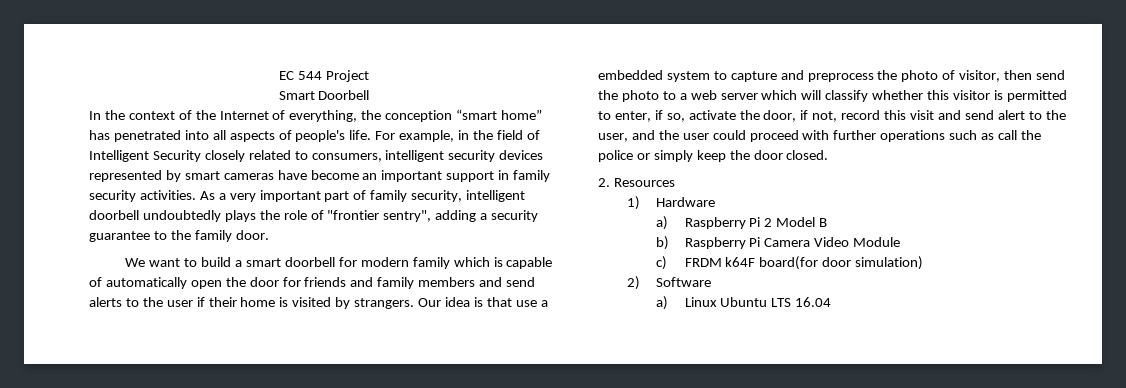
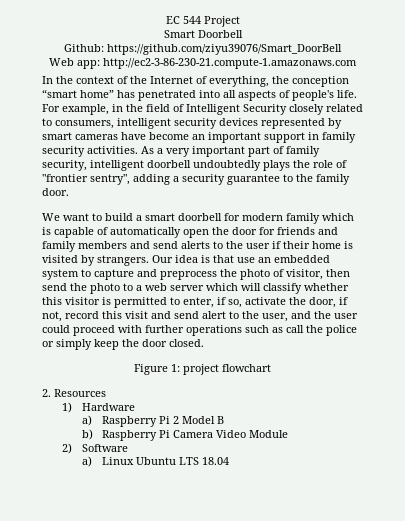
+ Github: https://github.com/ziyu39076/Smart_DoorBell
+ Web app: http://ec2-3-86-230-21.compute-1.amazonaws.com
- Our idea is that use a embedded system to capture and preprocess the photo of visitor, then send the photo to a web server which will classify whether this visitor is permitted to enter, if so, activate the door, if not, record this visit and send alert to the user, and the user could proceed with further operations such as call the police or simply keep the door closed.
+ Our idea is that use an embedded system to capture and preprocess the photo of visitor, then send the photo to a web server which will classify whether this visitor is permitted to enter, if so, activate the door, if not, record this visit and send alert to the user, and the user could proceed with further operations such as call the police or simply keep the door closed.
+ Figure 1: project flowchart
- c) FRDM k64F board(for door simulation)
- a) Linux Ubuntu LTS 16.04
+ a) Linux Ubuntu LTS 18.04

